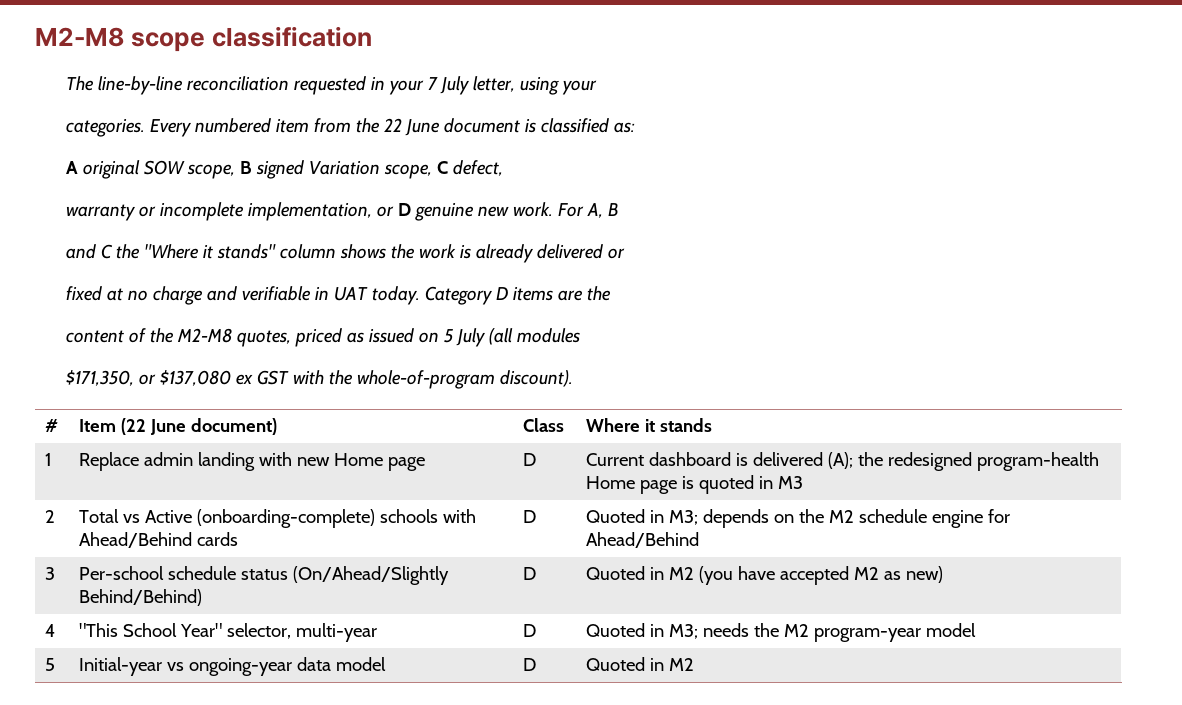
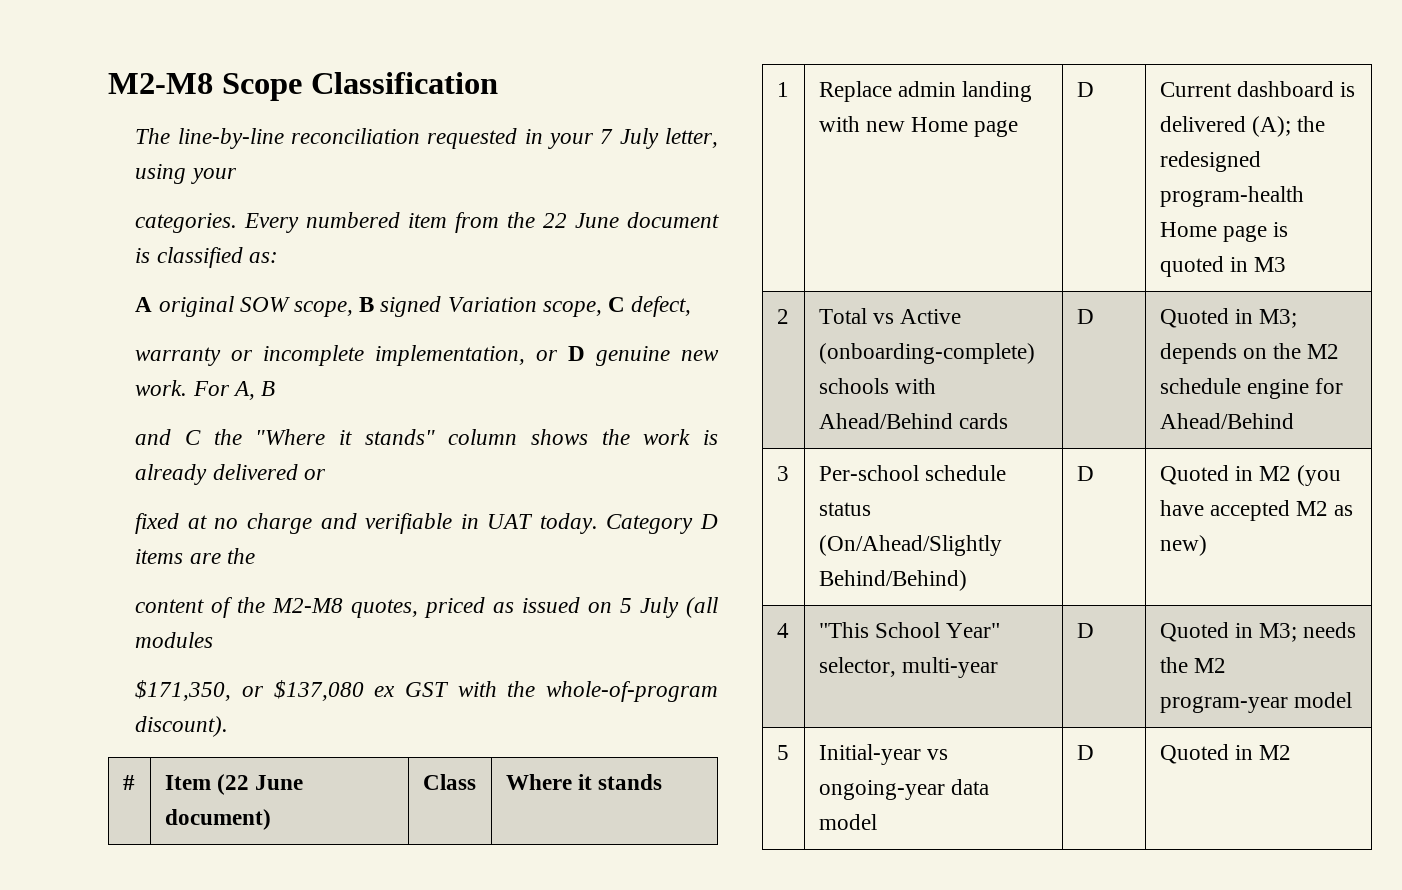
- M2-M8 scope classification
+ M2-M8 Scope Classification

